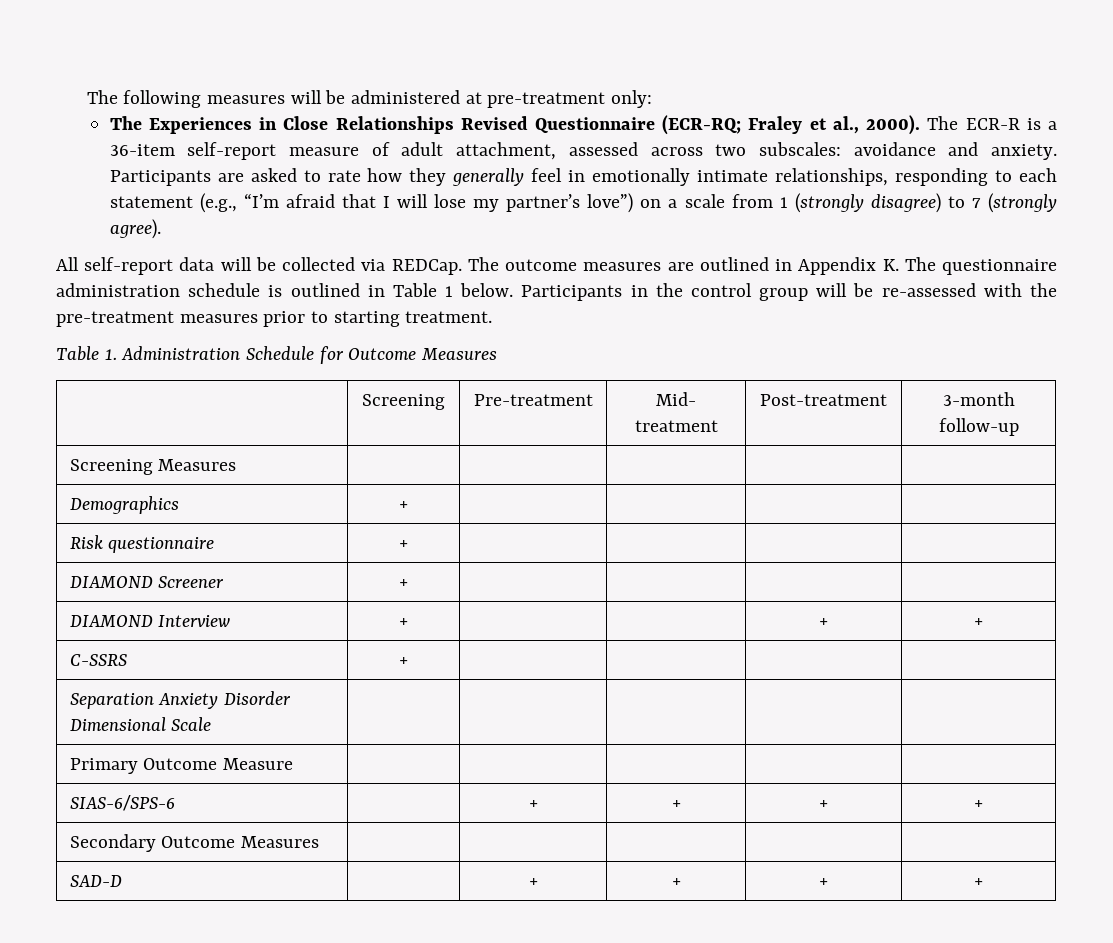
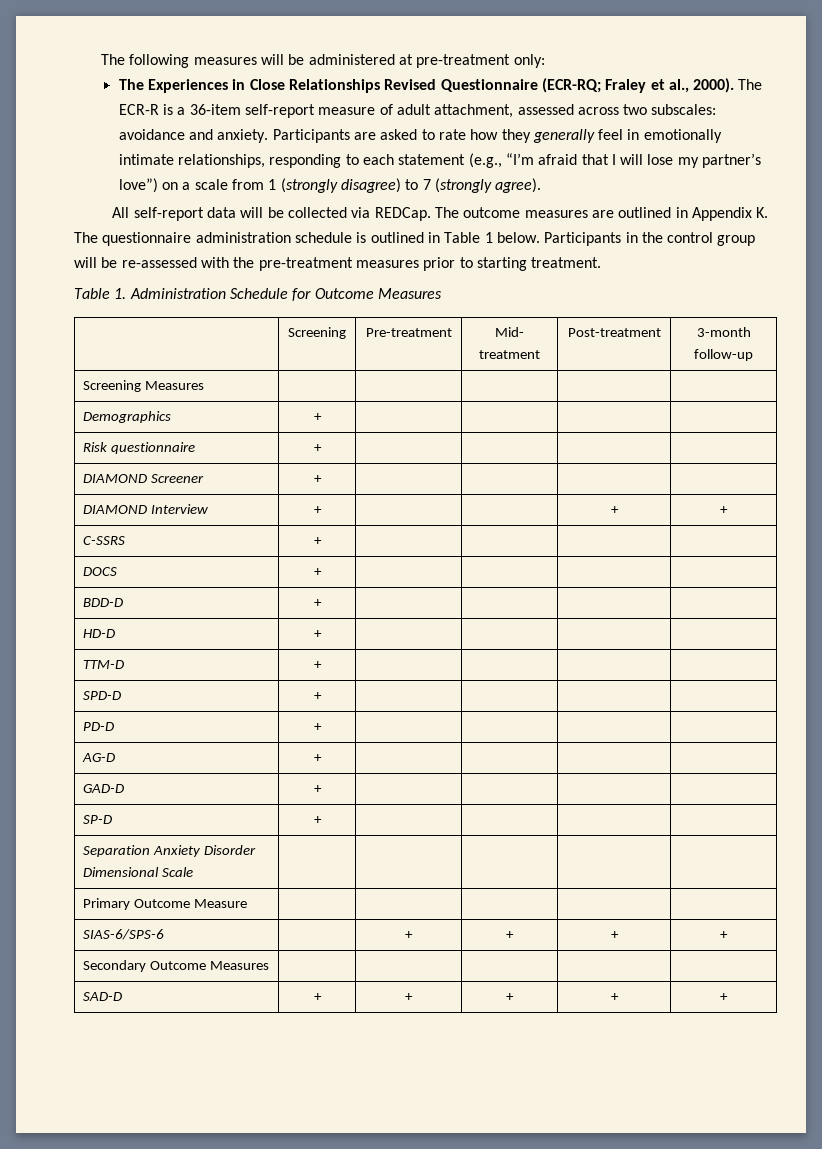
+ DOCS | + | | | |
+ BDD-D | + | | | |
+ HD-D | + | | | |
+ TTM-D | + | | | |
+ SPD-D | + | | | |
+ PD-D | + | | | |
+ AG-D | + | | | |
+ GAD-D | + | | | |
+ SP-D | + | | | |
- SAD-D | | + | + | + | +
+ SAD-D | + | + | + | + | +

